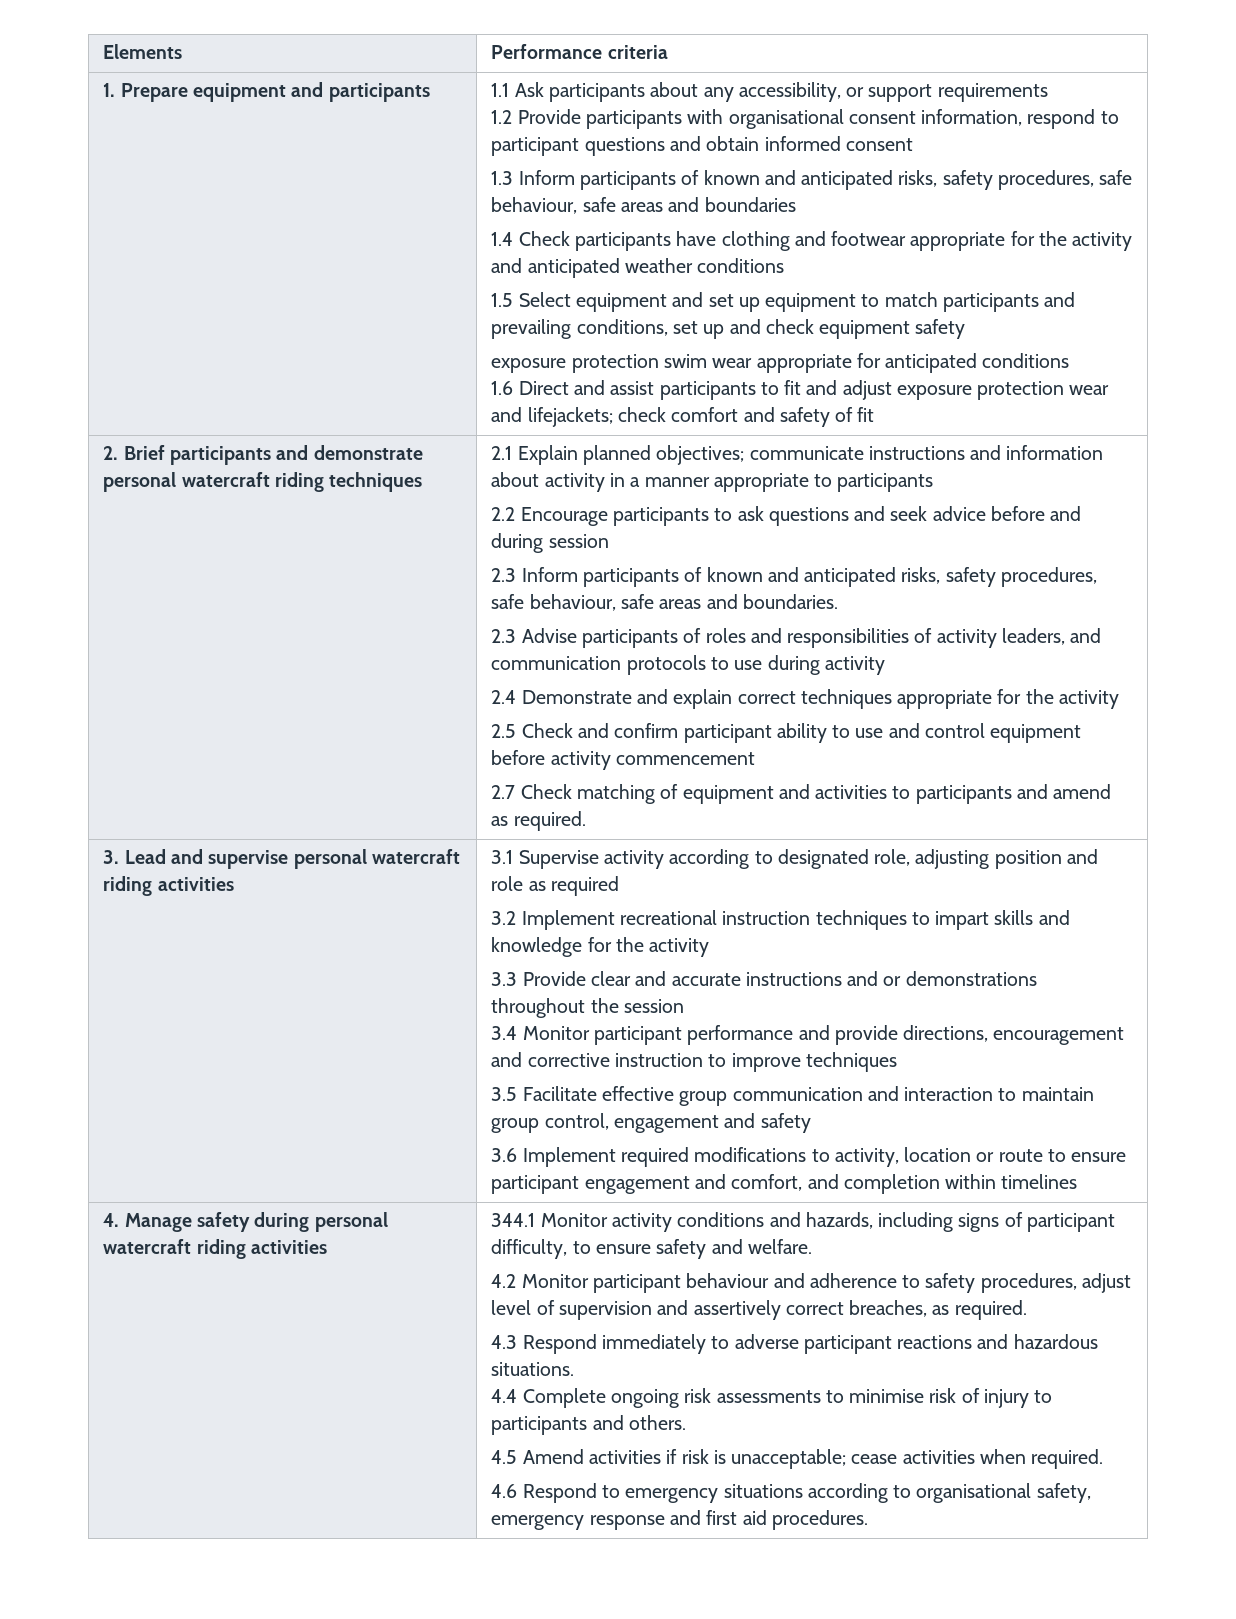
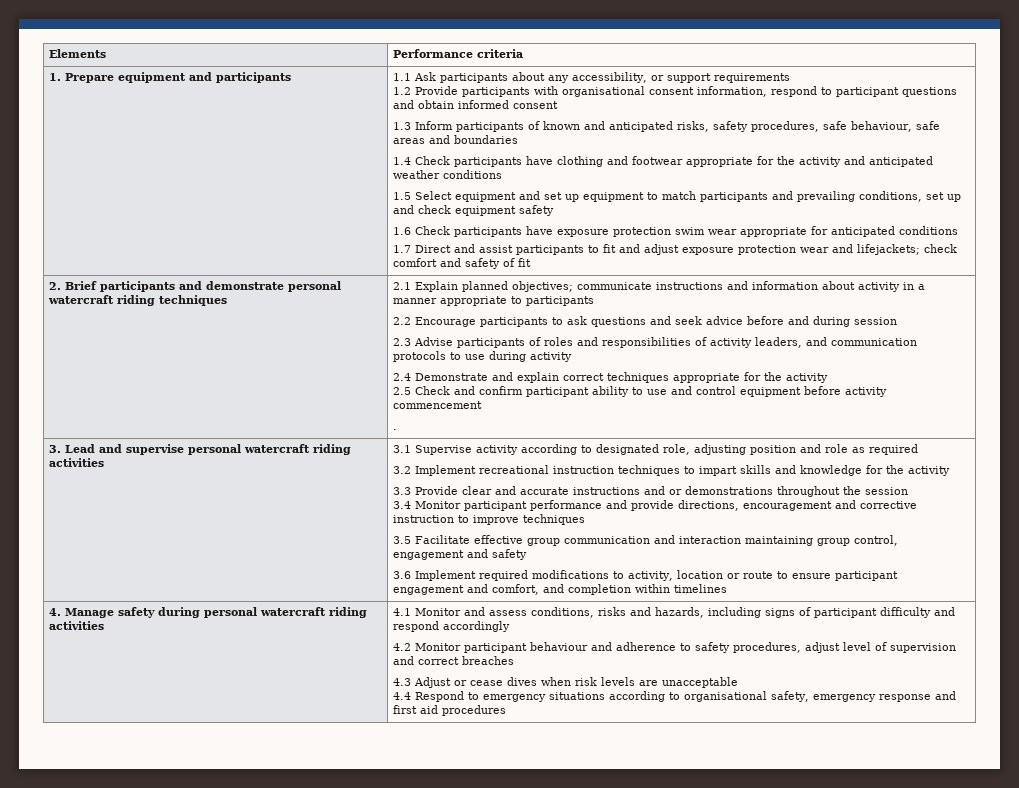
- exposure protection swim wear appropriate for anticipated conditions
+ 1.6 Check participants have exposure protection swim wear appropriate for anticipated conditions
- 1.6 Direct and assist participants to fit and adjust exposure protection wear and lifejackets; check comfort and safety of fit
+ 1.7 Direct and assist participants to fit and adjust exposure protection wear and lifejackets; check comfort and safety of fit
- 2.3 Inform participants of known and anticipated risks, safety procedures, safe behaviour, safe areas and boundaries.
- 2.7 Check matching of equipment and activities to participants and amend as required.
+ .
- 3.5 Facilitate effective group communication and interaction to maintain group control, engagement and safety
+ 3.5 Facilitate effective group communication and interaction maintaining group control, engagement and safety
- 344.1 Monitor activity conditions and hazards, including signs of participant difficulty, to ensure safety and welfare.
+ 4.1 Monitor and assess conditions, risks and hazards, including signs of participant difficulty and respond accordingly
- 4.2 Monitor participant behaviour and adherence to safety procedures, adjust level of supervision and assertively correct breaches, as required.
- 4.3 Respond immediately to adverse participant reactions and hazardous situations.
- 4.4 Complete ongoing risk assessments to minimise risk of injury to participants and others.
- 4.5 Amend activities if risk is unacceptable; cease activities when required.
- 4.6 Respond to emergency situations according to organisational safety, emergency response and first aid procedures.
+ 4.2 Monitor participant behaviour and adherence to safety procedures, adjust level of supervision and correct breaches
+ 4.3 Adjust or cease dives when risk levels are unacceptable
+ 4.4 Respond to emergency situations according to organisational safety, emergency response and first aid procedures

